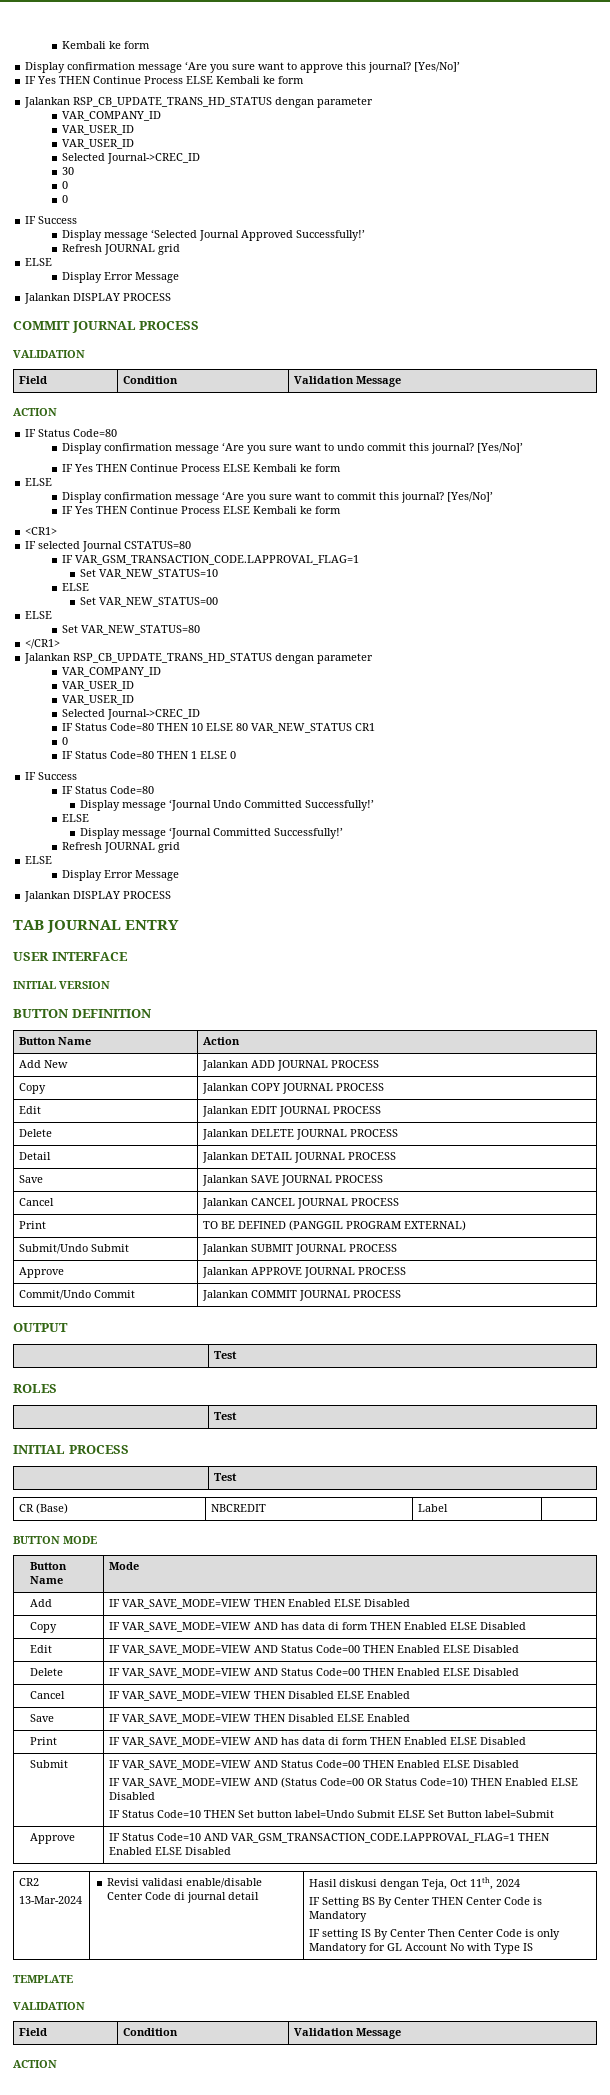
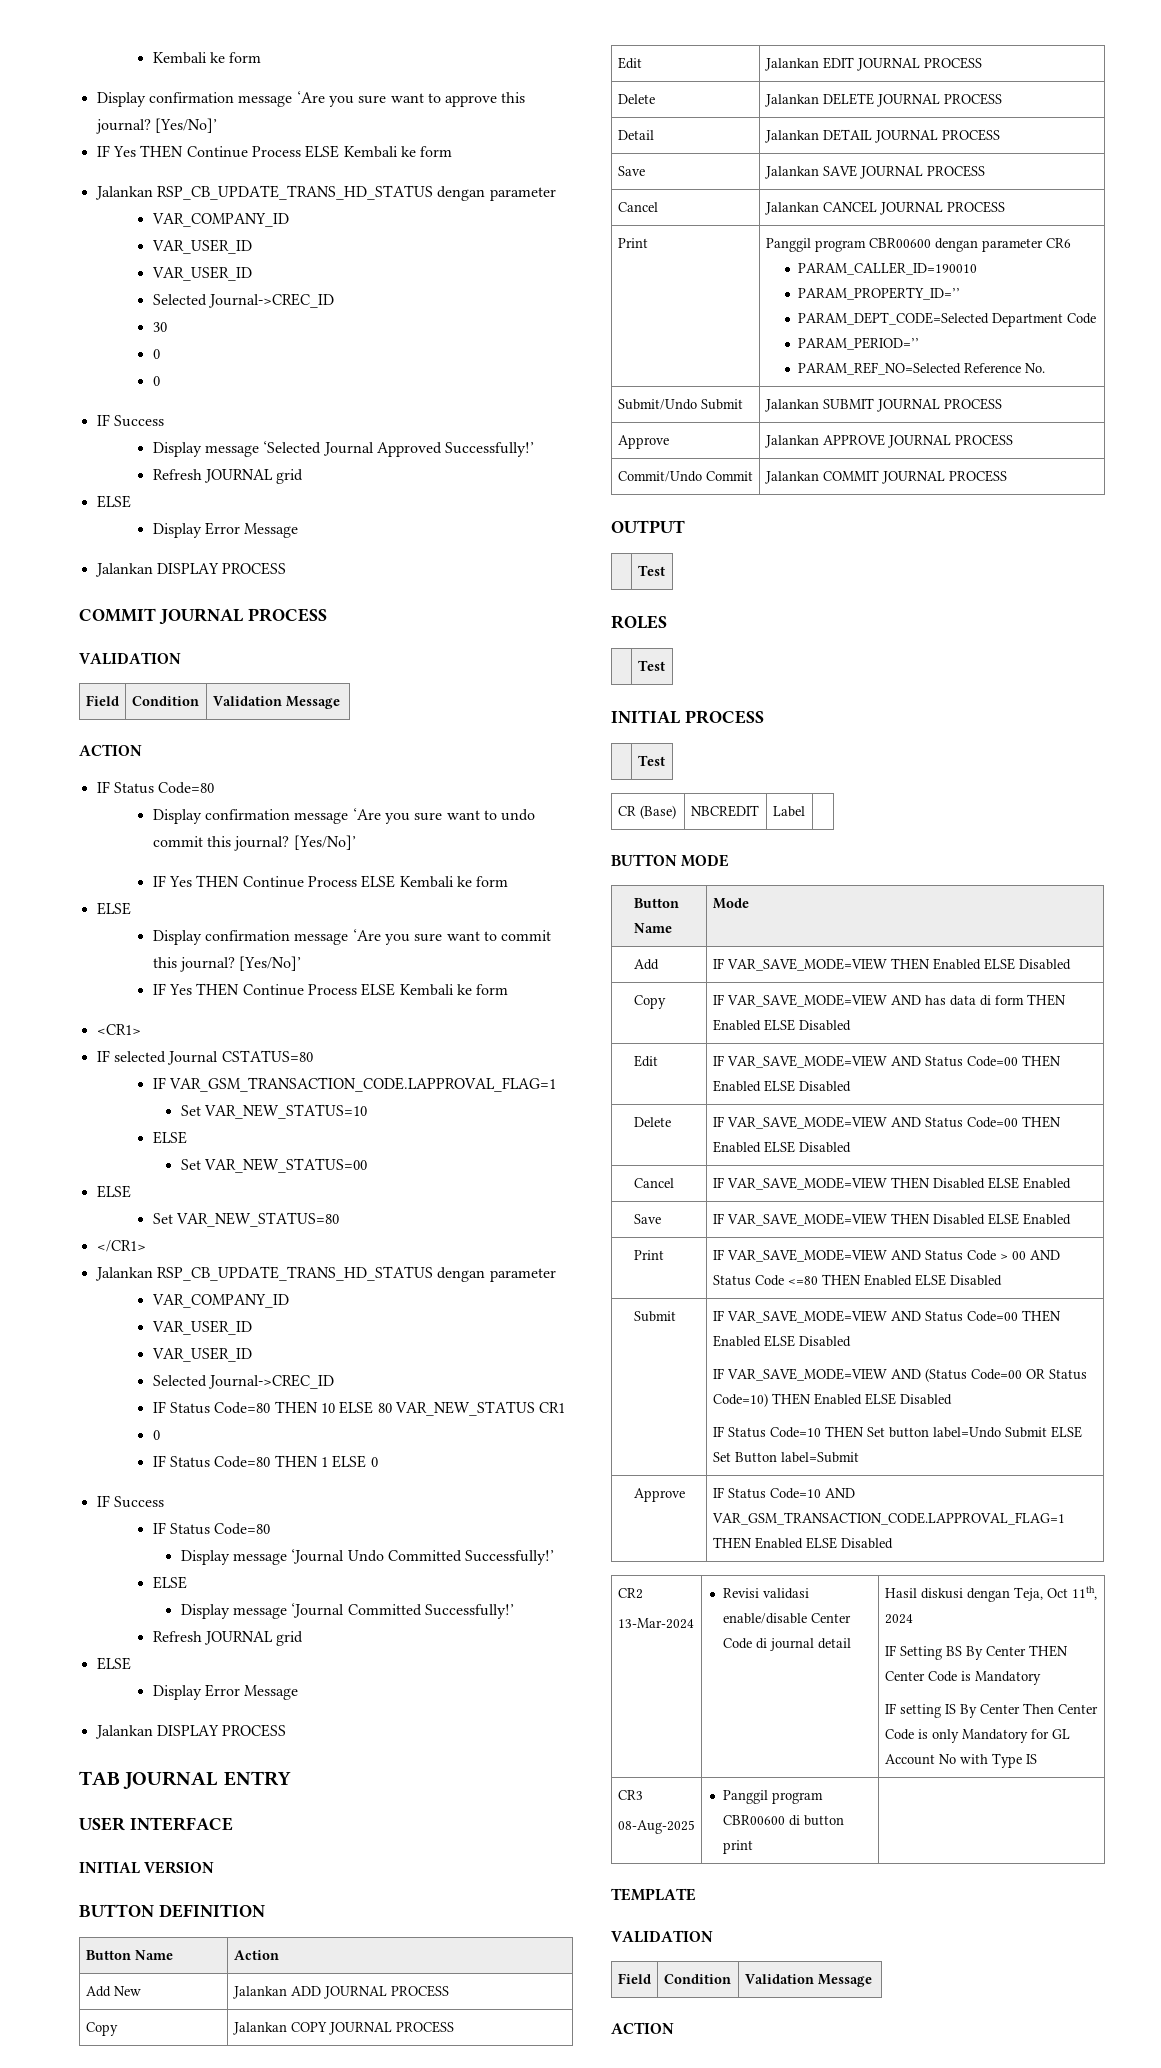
- Print | TO BE DEFINED (PANGGIL PROGRAM EXTERNAL)
+ Print | Panggil program CBR00600 dengan parameter CR6
+ PARAM_CALLER_ID=190010
+ PARAM_PROPERTY_ID=’’
+ PARAM_DEPT_CODE=Selected Department Code
+ PARAM_PERIOD=’’
+ PARAM_REF_NO=Selected Reference No.
- Print | IF VAR_SAVE_MODE=VIEW AND has data di form THEN Enabled ELSE Disabled
+ Print | IF VAR_SAVE_MODE=VIEW AND Status Code > 00 AND Status Code <=80 THEN Enabled ELSE Disabled
+ CR3
+ 08-Aug-2025 | Panggil program CBR00600 di button print |

